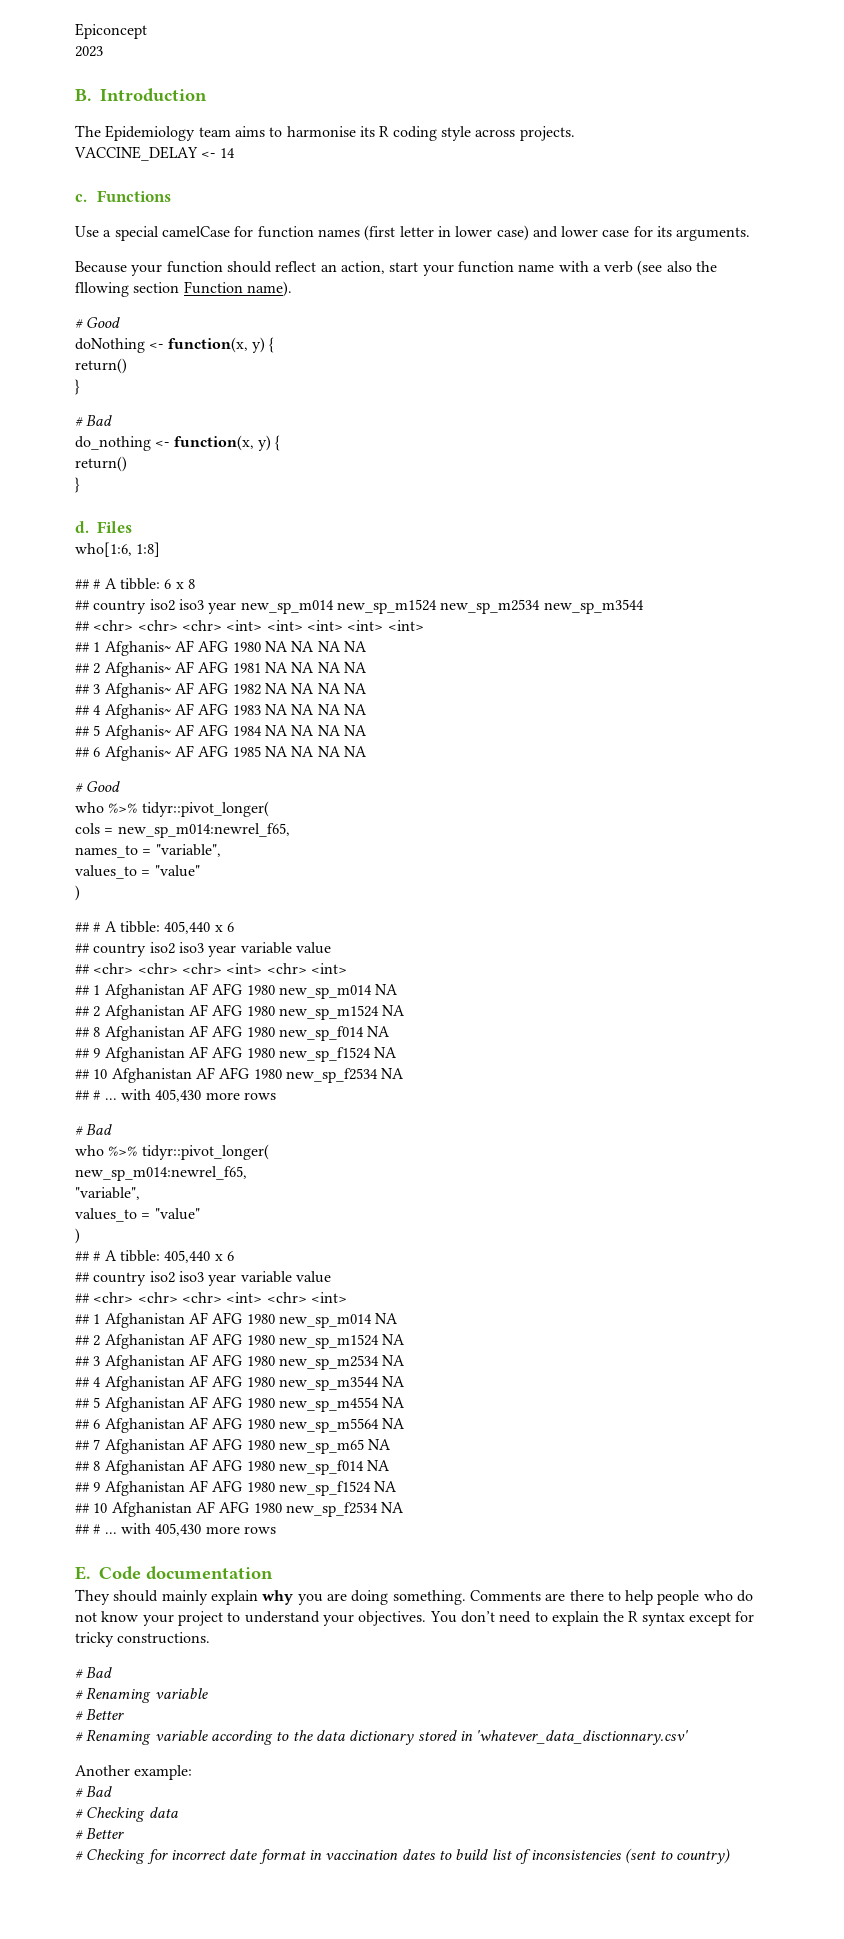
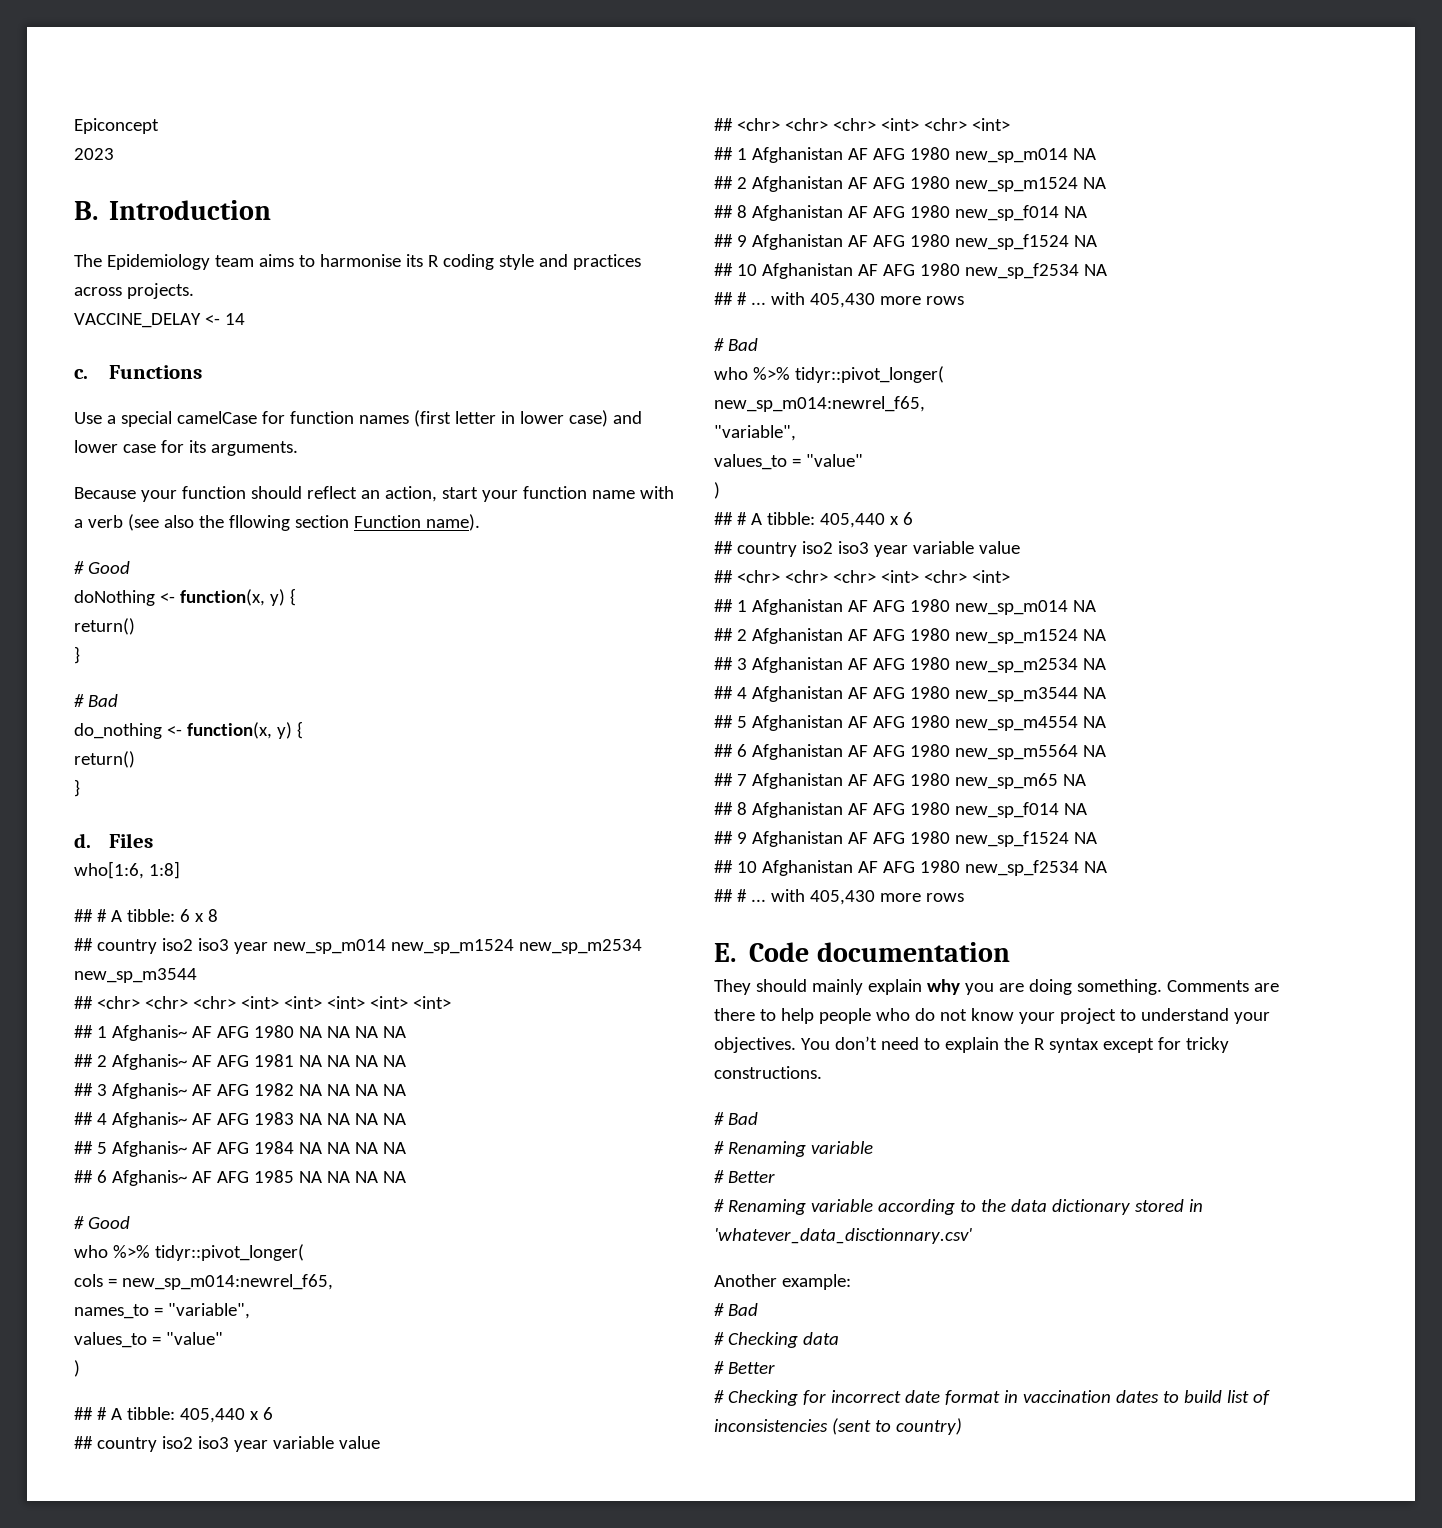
- The Epidemiology team aims to harmonise its R coding style across projects.
+ The Epidemiology team aims to harmonise its R coding style and practices across projects.

